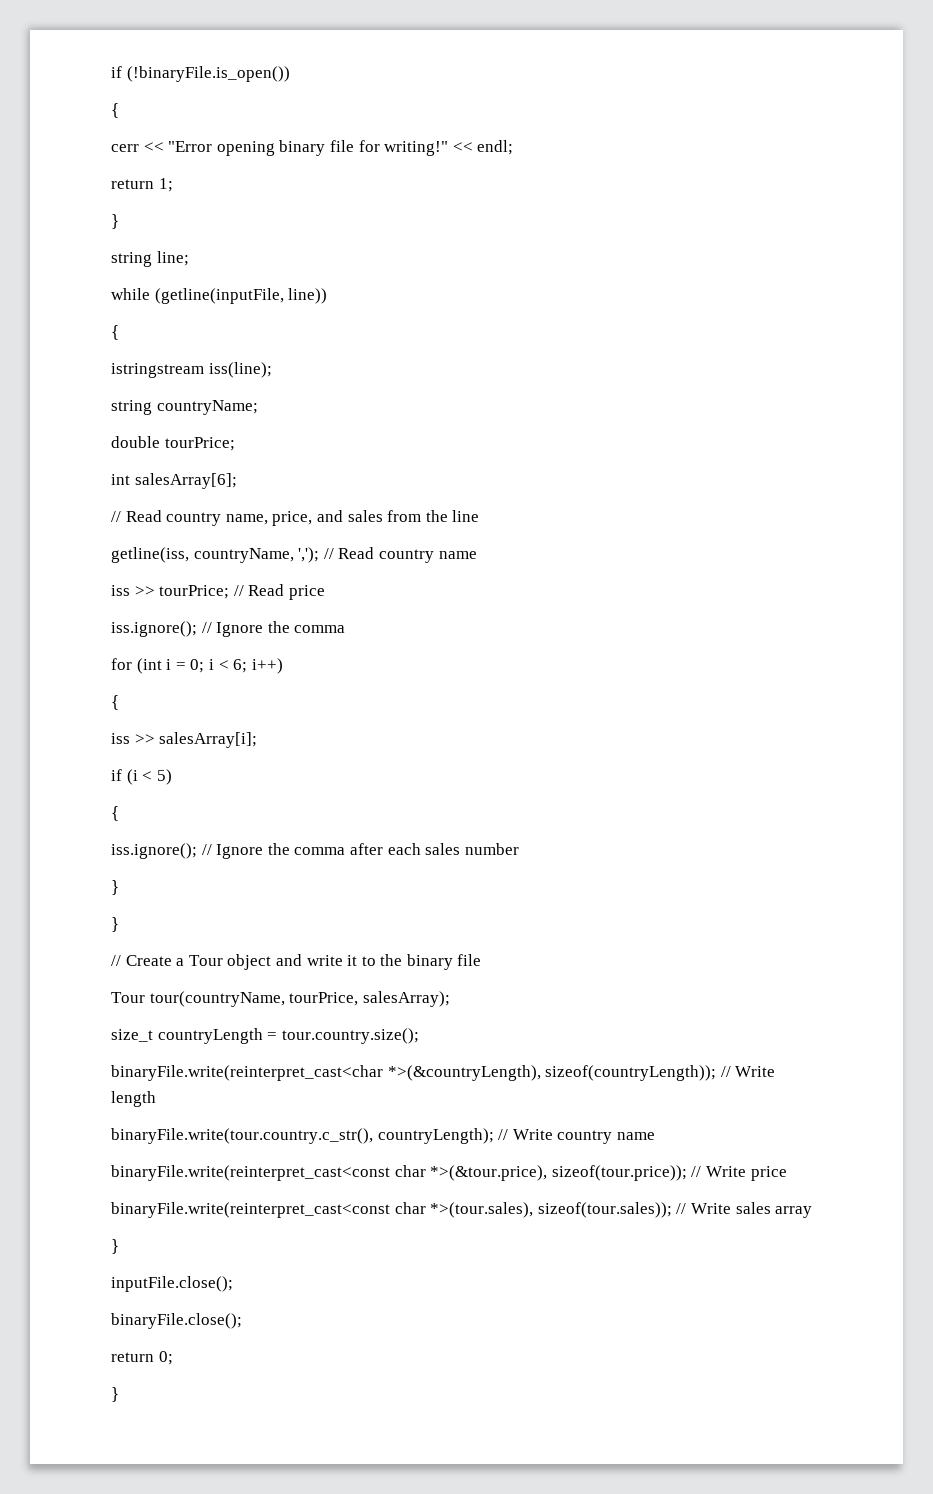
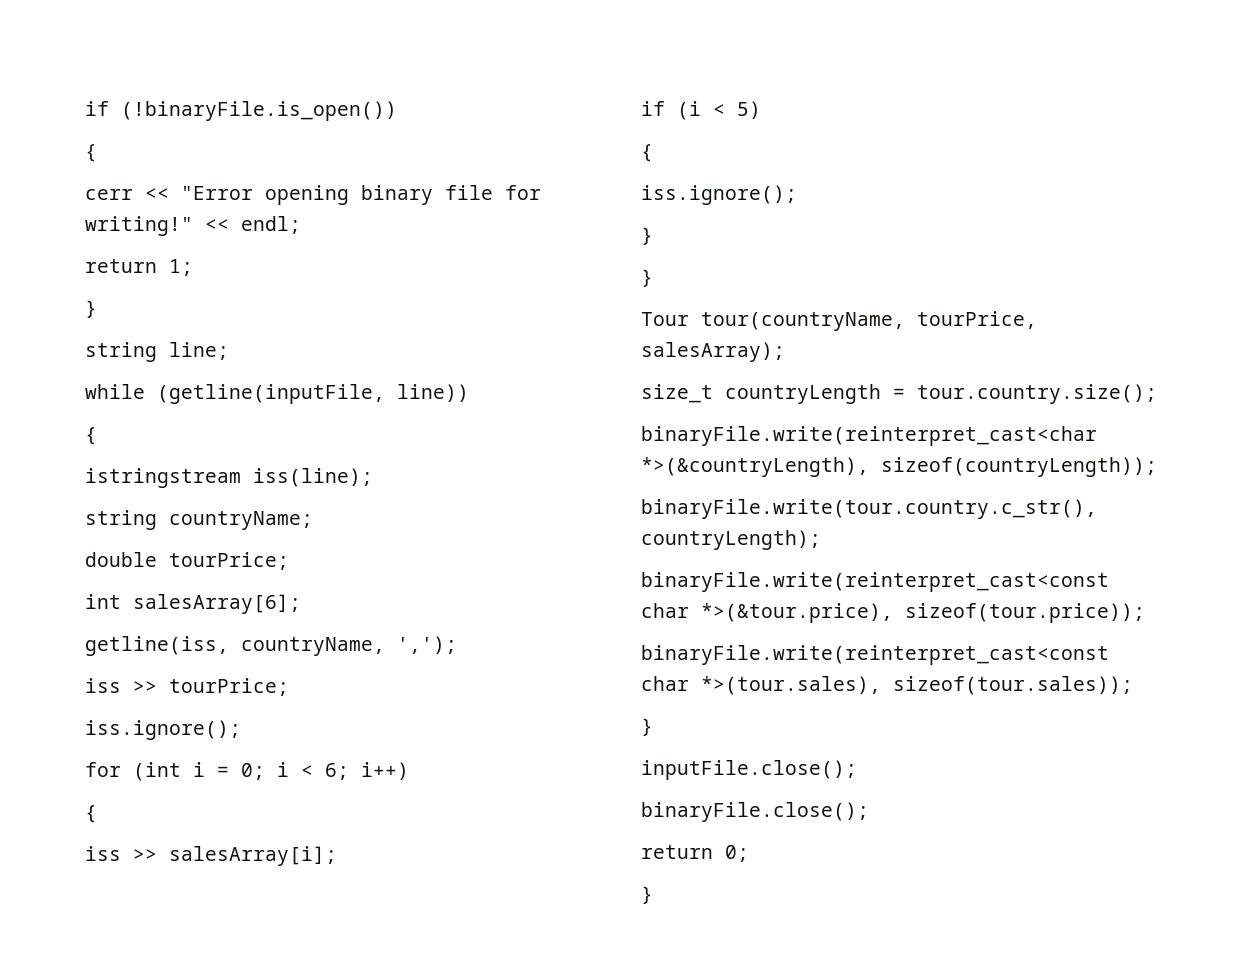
- // Read country name, price, and sales from the line
- getline(iss, countryName, ','); // Read country name
+ getline(iss, countryName, ',');
- iss >> tourPrice; // Read price
- iss.ignore(); // Ignore the comma
+ iss >> tourPrice;
+ iss.ignore();
  if (i < 5)
  {
- iss.ignore(); // Ignore the comma after each sales number
+ iss.ignore();
  }
  }
- // Create a Tour object and write it to the binary file
- binaryFile.write(reinterpret_cast<char *>(&countryLength), sizeof(countryLength)); // Write length
+ binaryFile.write(reinterpret_cast<char *>(&countryLength), sizeof(countryLength));
- binaryFile.write(tour.country.c_str(), countryLength); // Write country name
+ binaryFile.write(tour.country.c_str(), countryLength);
- binaryFile.write(reinterpret_cast<const char *>(&tour.price), sizeof(tour.price)); // Write price
+ binaryFile.write(reinterpret_cast<const char *>(&tour.price), sizeof(tour.price));
- binaryFile.write(reinterpret_cast<const char *>(tour.sales), sizeof(tour.sales)); // Write sales array
+ binaryFile.write(reinterpret_cast<const char *>(tour.sales), sizeof(tour.sales));

